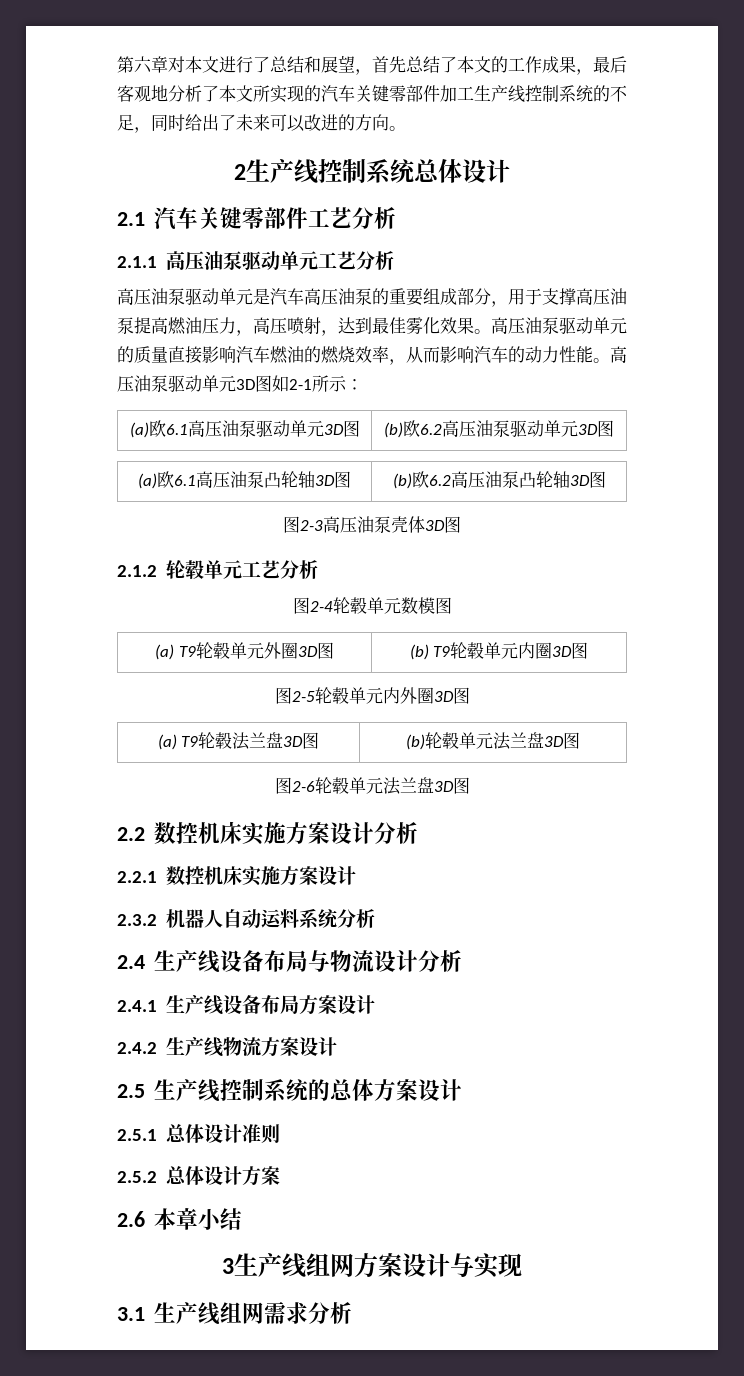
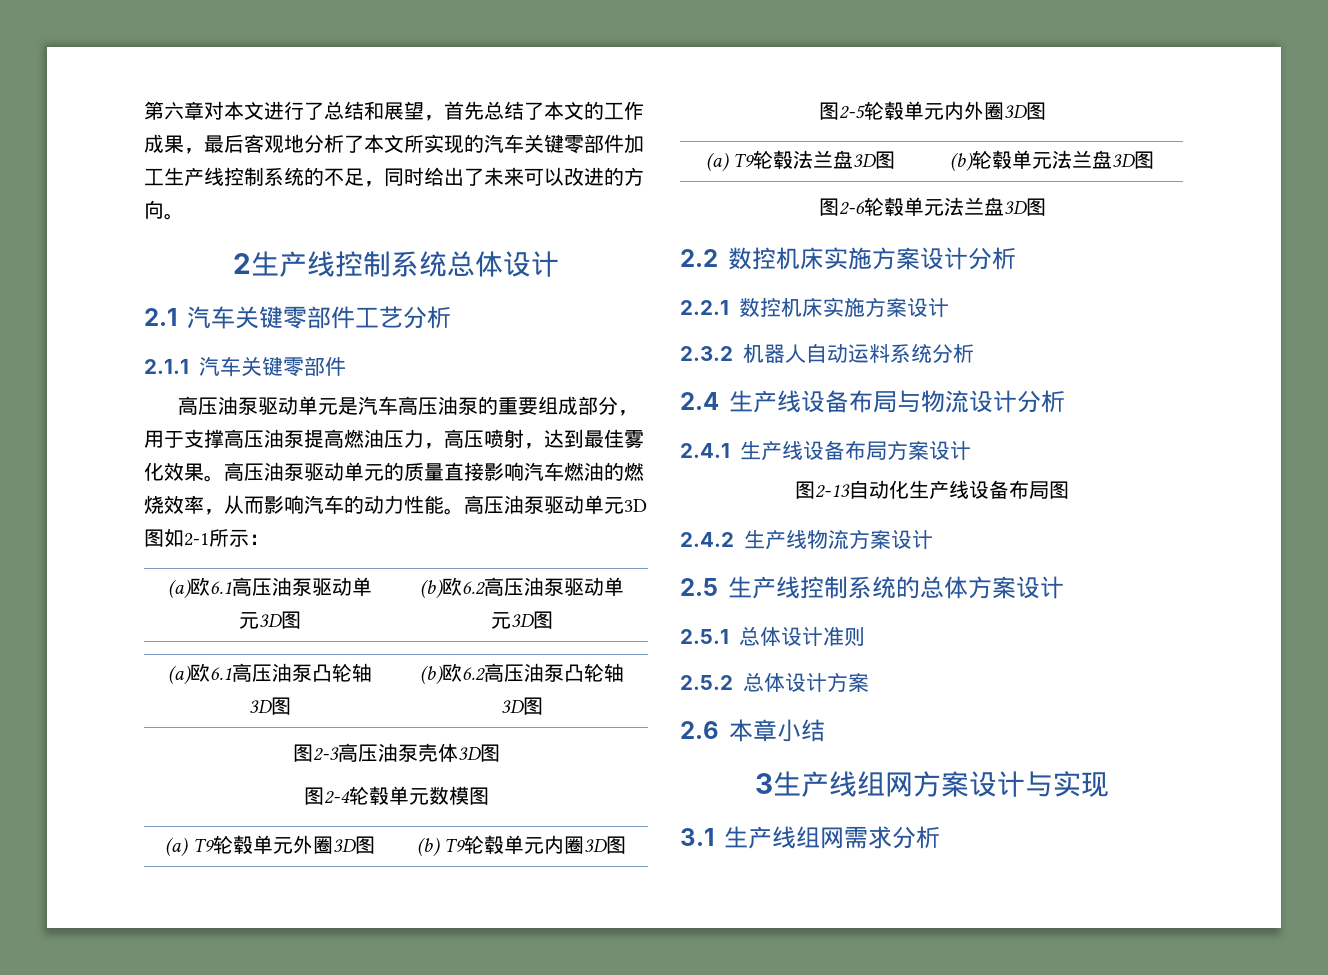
- 2.1.1高压油泵驱动单元工艺分析
+ 2.1.1汽车关键零部件
- 2.1.2轮毂单元工艺分析
+ 图2-13自动化生产线设备布局图

